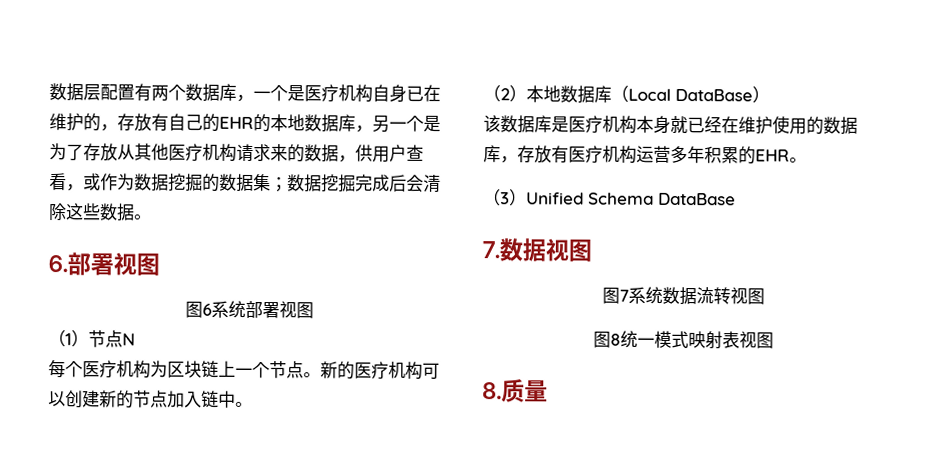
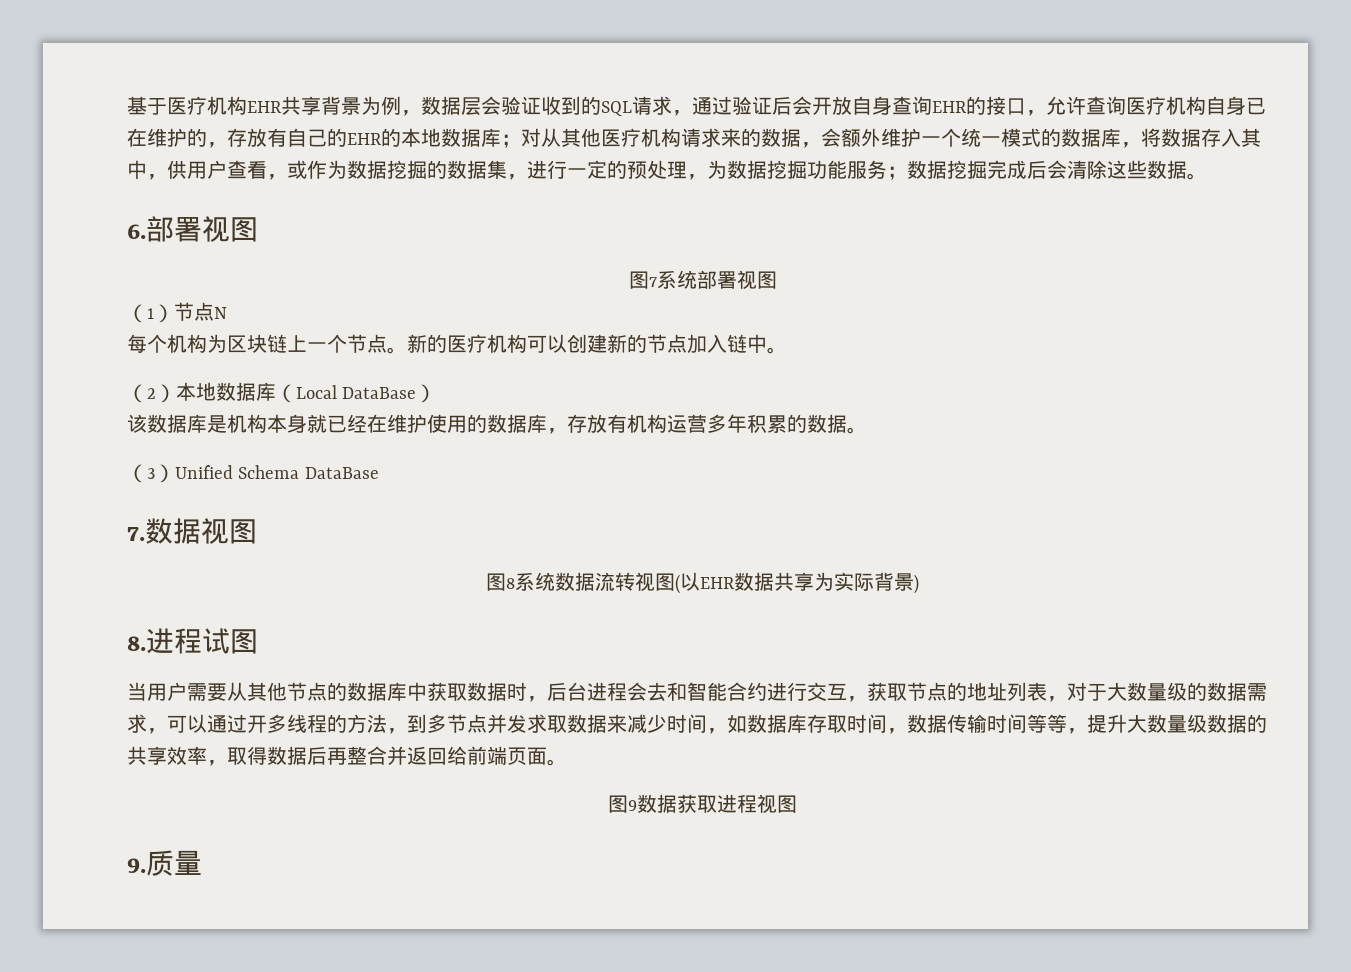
- 数据层配置有两个数据库，一个是医疗机构自身已在维护的，存放有自己的EHR的本地数据库，另一个是为了存放从其他医疗机构请求来的数据，供用户查看，或作为数据挖掘的数据集；数据挖掘完成后会清除这些数据。
+ 基于医疗机构EHR共享背景为例，数据层会验证收到的SQL请求，通过验证后会开放自身查询EHR的接口，允许查询医疗机构自身已在维护的，存放有自己的EHR的本地数据库；对从其他医疗机构请求来的数据，会额外维护一个统一模式的数据库，将数据存入其中，供用户查看，或作为数据挖掘的数据集，进行一定的预处理，为数据挖掘功能服务；数据挖掘完成后会清除这些数据。
- 图6系统部署视图
+ 图7系统部署视图
- 每个医疗机构为区块链上一个节点。
+ 每个机构为区块链上一个节点。
- 该数据库是医疗机构本身就已经在维护使用的数据库，存放有医疗机构运营多年积累的EHR。
+ 该数据库是机构本身就已经在维护使用的数据库，存放有机构运营多年积累的数据。
- 图7系统数据流转视图
- 图8统一模式映射表视图
- 8.质量
+ 图8系统数据流转视图(以EHR数据共享为实际背景)
+ 8.进程试图
+ 当用户需要从其他节点的数据库中获取数据时，后台进程会去和智能合约进行交互，获取节点的地址列表，对于大数量级的数据需求，可以通过开多线程的方法，到多节点并发求取数据来减少时间，如数据库存取时间，数据传输时间等等，提升大数量级数据的共享效率，取得数据后再整合并返回给前端页面。
+ 图9数据获取进程视图
+ 9.质量

